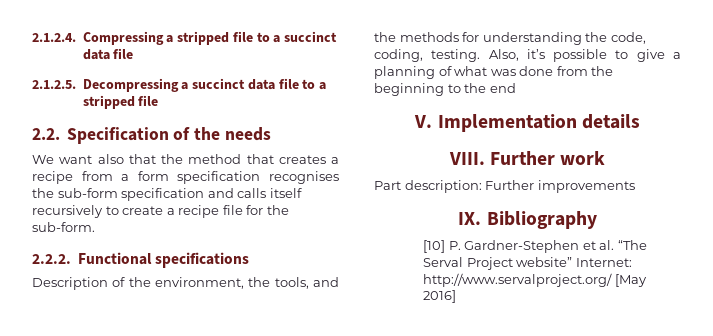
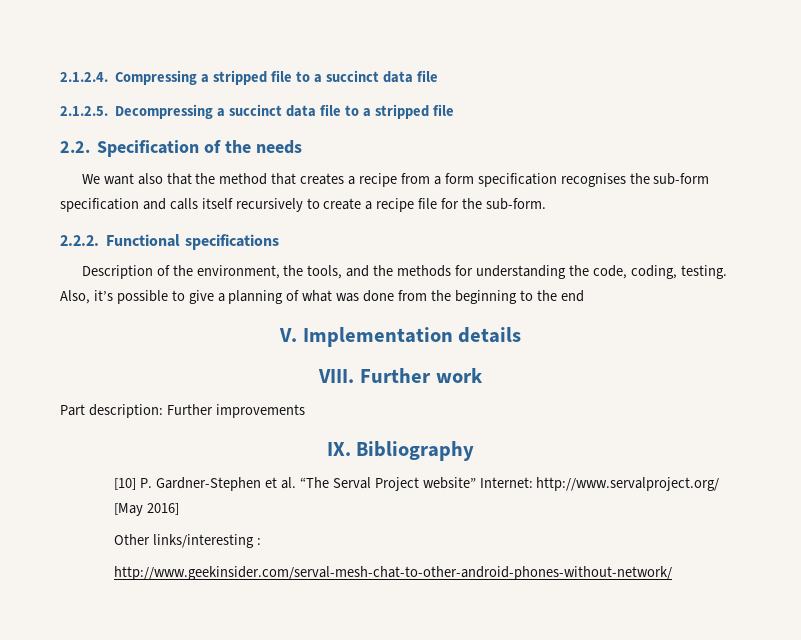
+ Other links/interesting :
+ http://www.geekinsider.com/serval-mesh-chat-to-other-android-phones-without-network/

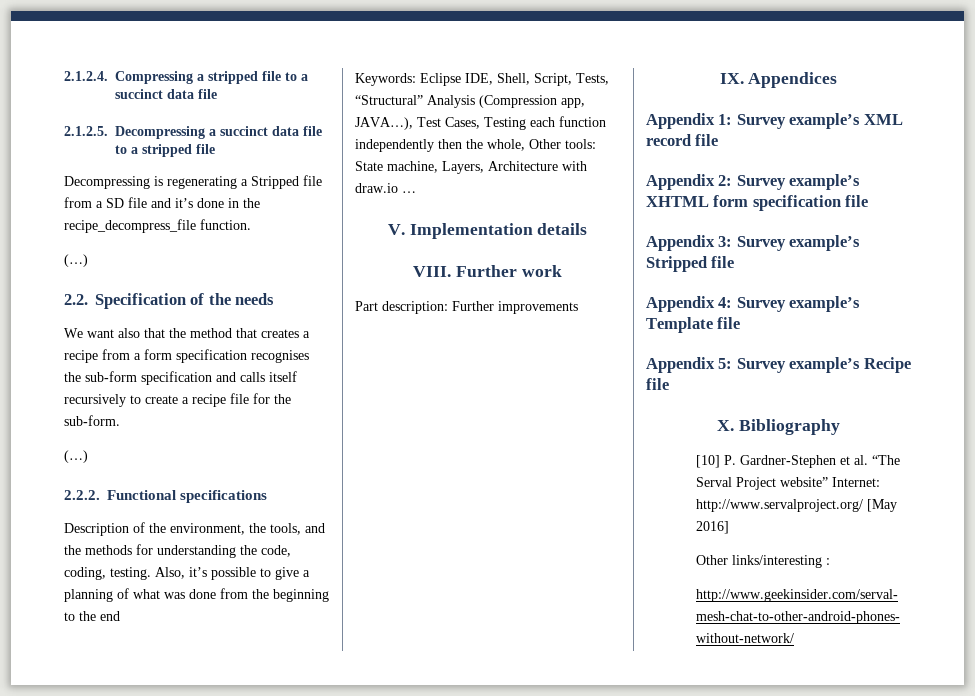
+ Decompressing is regenerating a Stripped file from a SD file and it’s done in the recipe_decompress_file function.
+ (…)
  We want also that the method that creates a recipe from a form specification recognises the sub-form specification and calls itself recursively to create a recipe file for the sub-form.
+ (…)
+ Keywords: Eclipse IDE, Shell, Script, Tests, “Structural” Analysis (Compression app, JAVA…), Test Cases, Testing each function independently then the whole, Other tools: State machine, Layers, Architecture with draw.io …
- IX. Bibliography
+ IX. Appendices
+ Appendix 1: Survey example’s XML record file
+ Appendix 2: Survey example’s XHTML form specification file
+ Appendix 3: Survey example’s Stripped file
+ Appendix 4: Survey example’s Template file
+ Appendix 5: Survey example’s Recipe file
+ X. Bibliography

